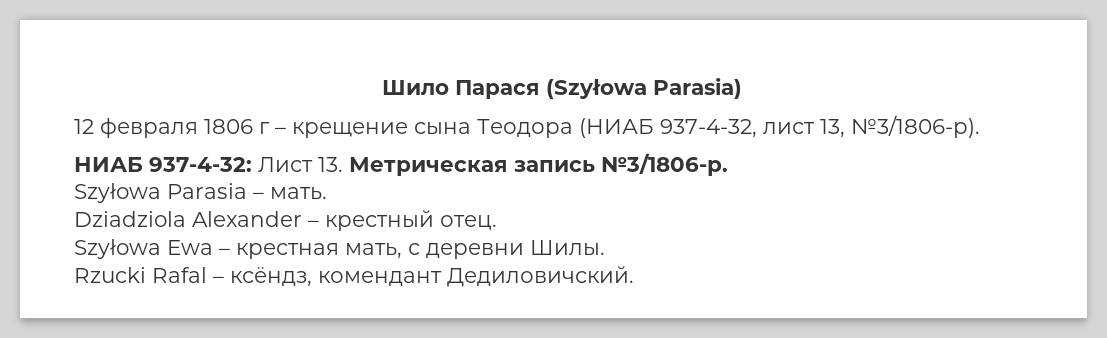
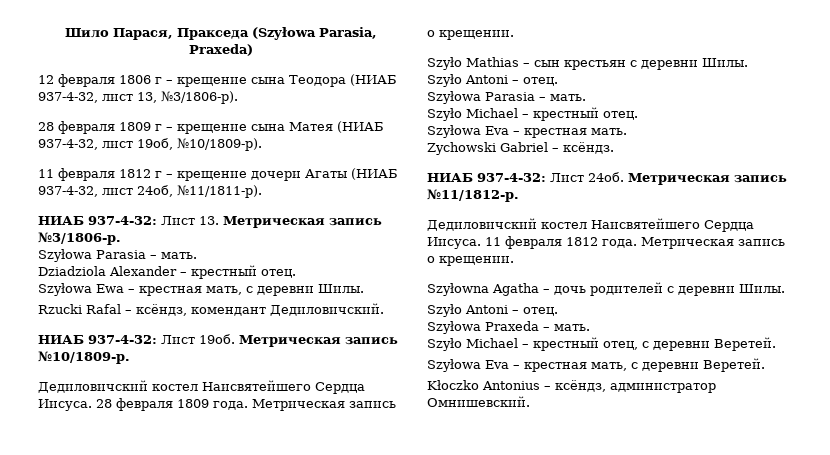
- Шило Парася (Szyłowa Parasia)
+ Шило Парася, Пракседа (Szyłowa Parasia, Praxeda)
+ 28 февраля 1809 г – крещение сына Матея (НИАБ 937-4-32, лист 19об, №10/1809-р).
+ 11 февраля 1812 г – крещение дочери Агаты (НИАБ 937-4-32, лист 24об, №11/1811-р).
+ НИАБ 937-4-32: Лист 19об. Метрическая запись №10/1809-р.
+ Дедиловичский костел Наисвятейшего Сердца Иисуса. 28 февраля 1809 года. Метрическая запись о крещении.
+ Szyło Mathias – сын крестьян с деревни Шилы.
+ Szyło Antoni – отец.
+ Szyłowa Parasia – мать.
+ Szyło Michael – крестный отец.
+ Szyłowa Eva – крестная мать.
+ Zychowski Gabriel – ксёндз.
+ НИАБ 937-4-32: Лист 24об. Метрическая запись №11/1812-р.
+ Дедиловичский костел Наисвятейшего Сердца Иисуса. 11 февраля 1812 года. Метрическая запись о крещении.
+ Szyłowna Agatha – дочь родителей с деревни Шилы.
+ Szyło Antoni – отец.
+ Szyłowa Praxeda – мать.
+ Szyło Michael – крестный отец, с деревни Веретей.
+ Szyłowa Eva – крестная мать, с деревни Веретей.
+ Kłoczko Antonius – ксёндз, администратор Омнишевский.

